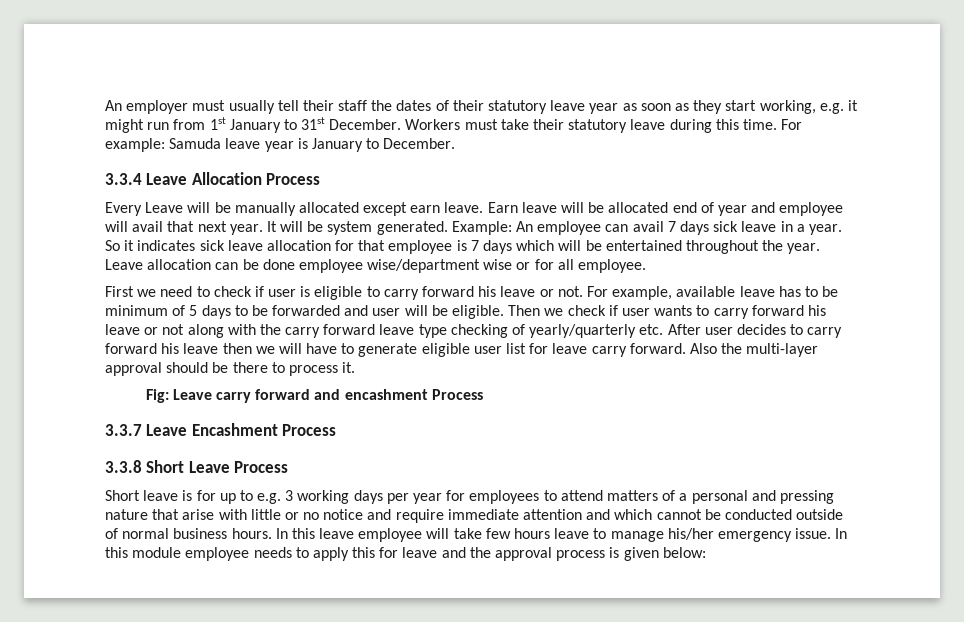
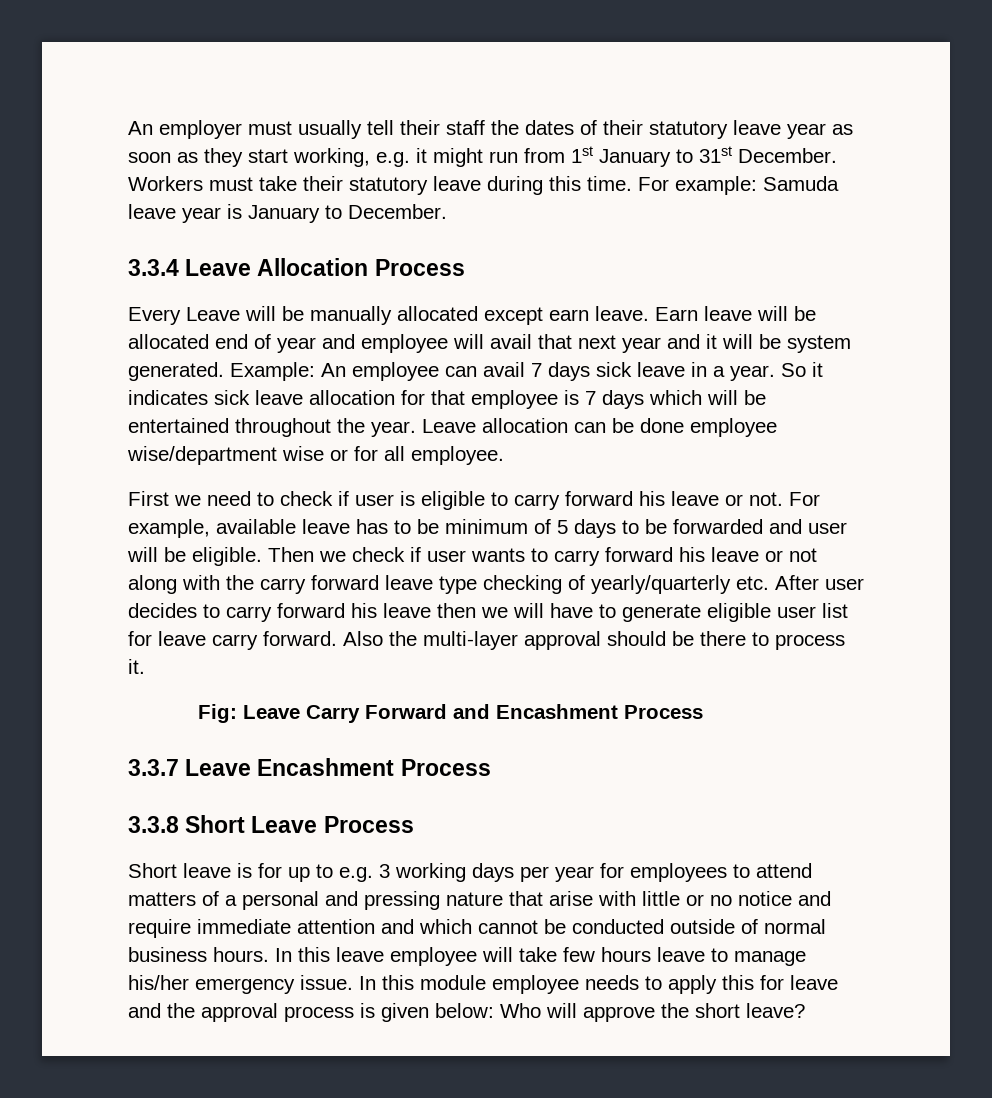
- Earn leave will be allocated end of year and employee will avail that next year. It will be system generated.
+ Earn leave will be allocated end of year and employee will avail that next year and it will be system generated.
- Fig: Leave carry forward and encashment Process
+ Fig: Leave Carry Forward and Encashment Process
- In this module employee needs to apply this for leave and the approval process is given below:
+ In this module employee needs to apply this for leave and the approval process is given below: Who will approve the short leave?

